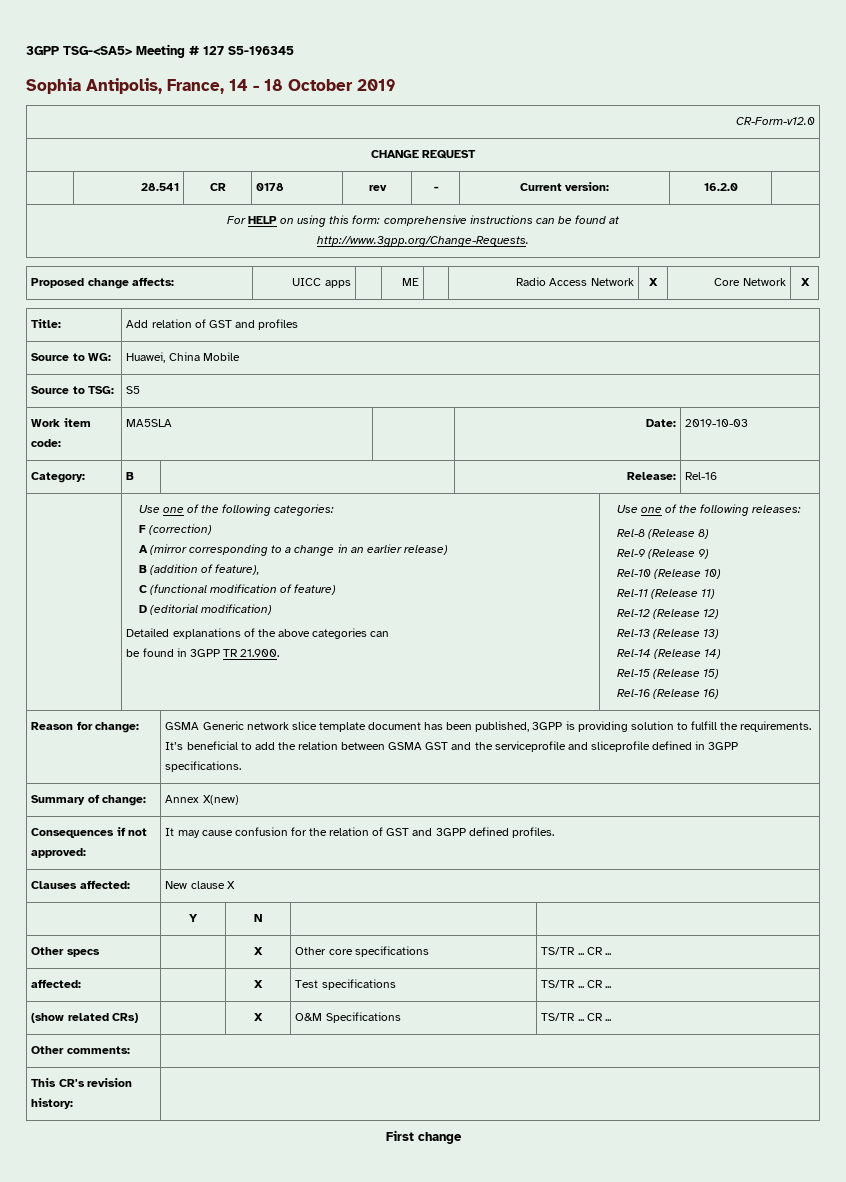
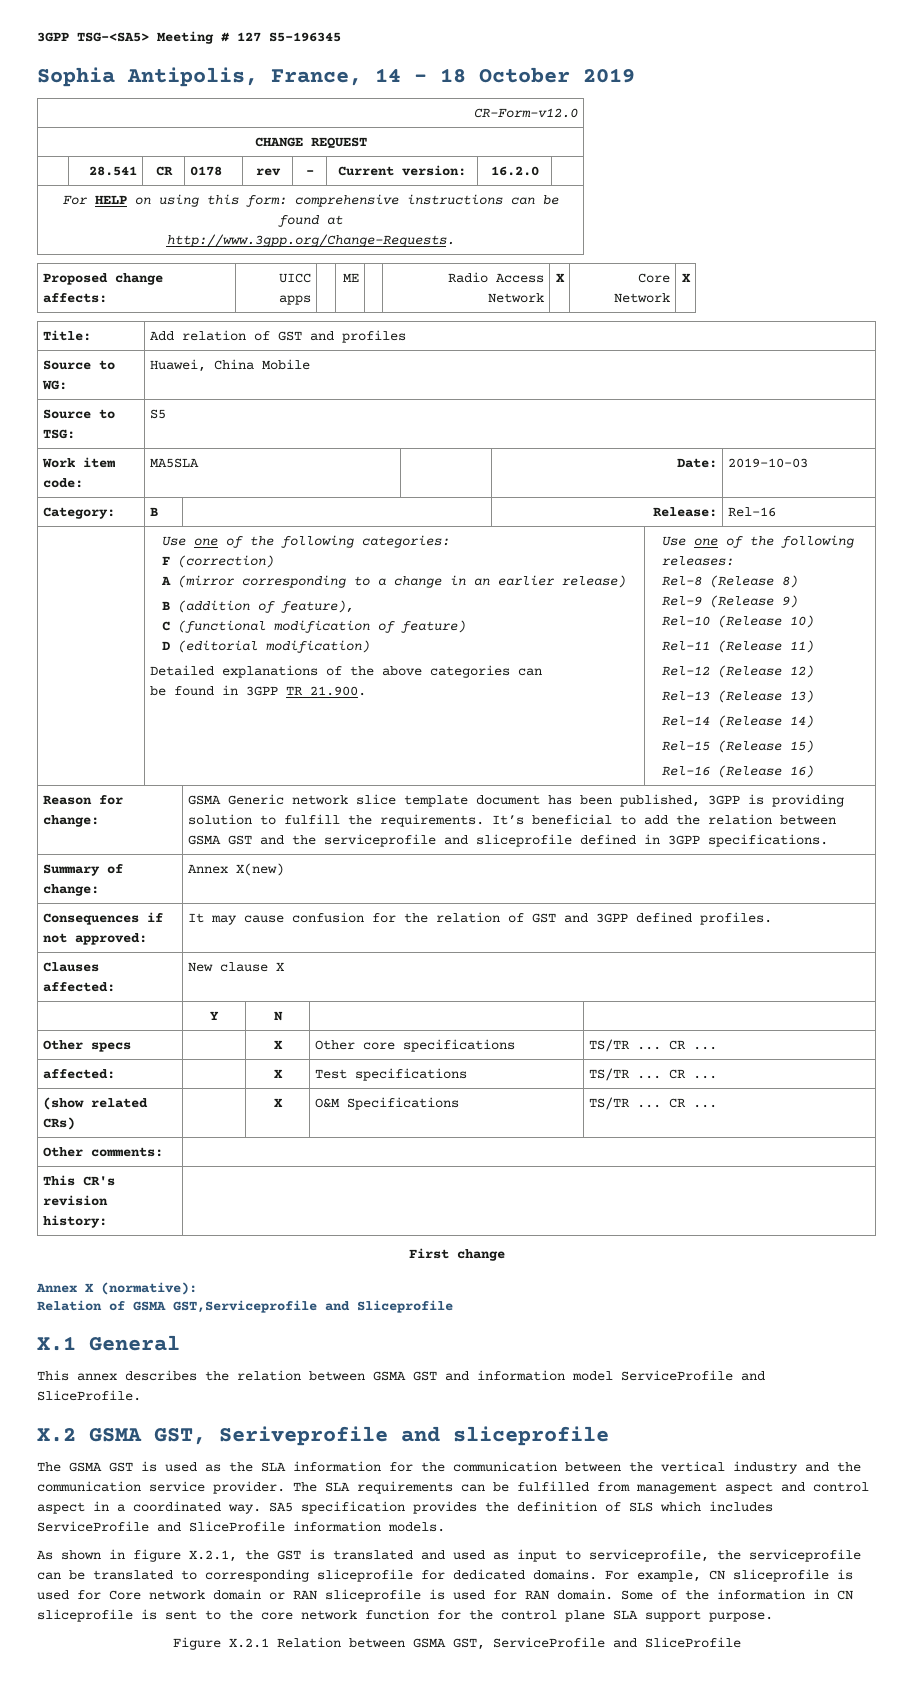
+ Annex X (normative):
+ Relation of GSMA GST,Serviceprofile and Sliceprofile
+ X.1 General
+ This annex describes the relation between GSMA GST and information model ServiceProfile and SliceProfile.
+ X.2 GSMA GST, Seriveprofile and sliceprofile
+ The GSMA GST is used as the SLA information for the communication between the vertical industry and the communication service provider. The SLA requirements can be fulfilled from management aspect and control aspect in a coordinated way. SA5 specification provides the definition of SLS which includes ServiceProfile and SliceProfile information models.
+ As shown in figure X.2.1, the GST is translated and used as input to serviceprofile, the serviceprofile can be translated to corresponding sliceprofile for dedicated domains. For example, CN sliceprofile is used for Core network domain or RAN sliceprofile is used for RAN domain. Some of the information in CN sliceprofile is sent to the core network function for the control plane SLA support purpose.
+ Figure X.2.1 Relation between GSMA GST, ServiceProfile and SliceProfile

